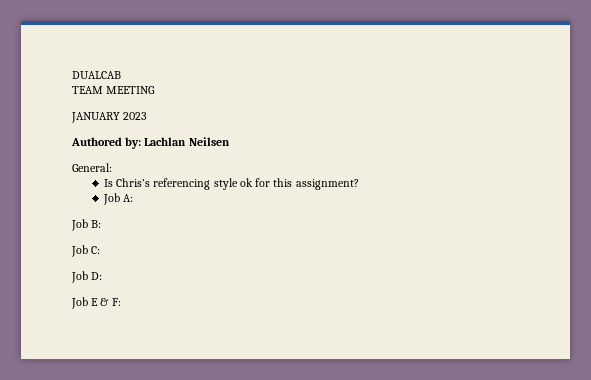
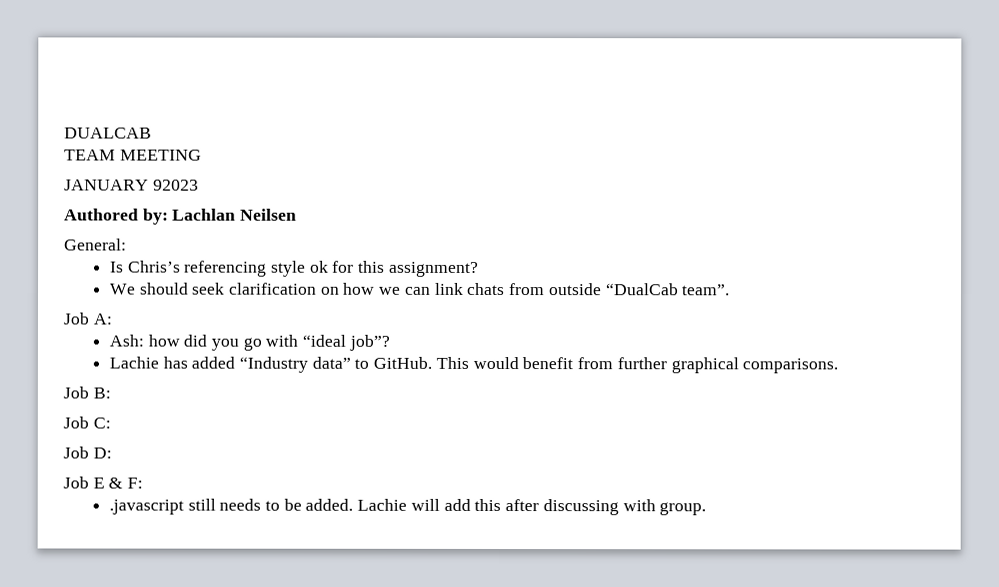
- JANUARY 2023
+ JANUARY 92023
+ We should seek clarification on how we can link chats from outside “DualCab team”.
  Job A:
+ Ash: how did you go with “ideal job”?
+ Lachie has added “Industry data” to GitHub. This would benefit from further graphical comparisons.
+ .javascript still needs to be added. Lachie will add this after discussing with group.

